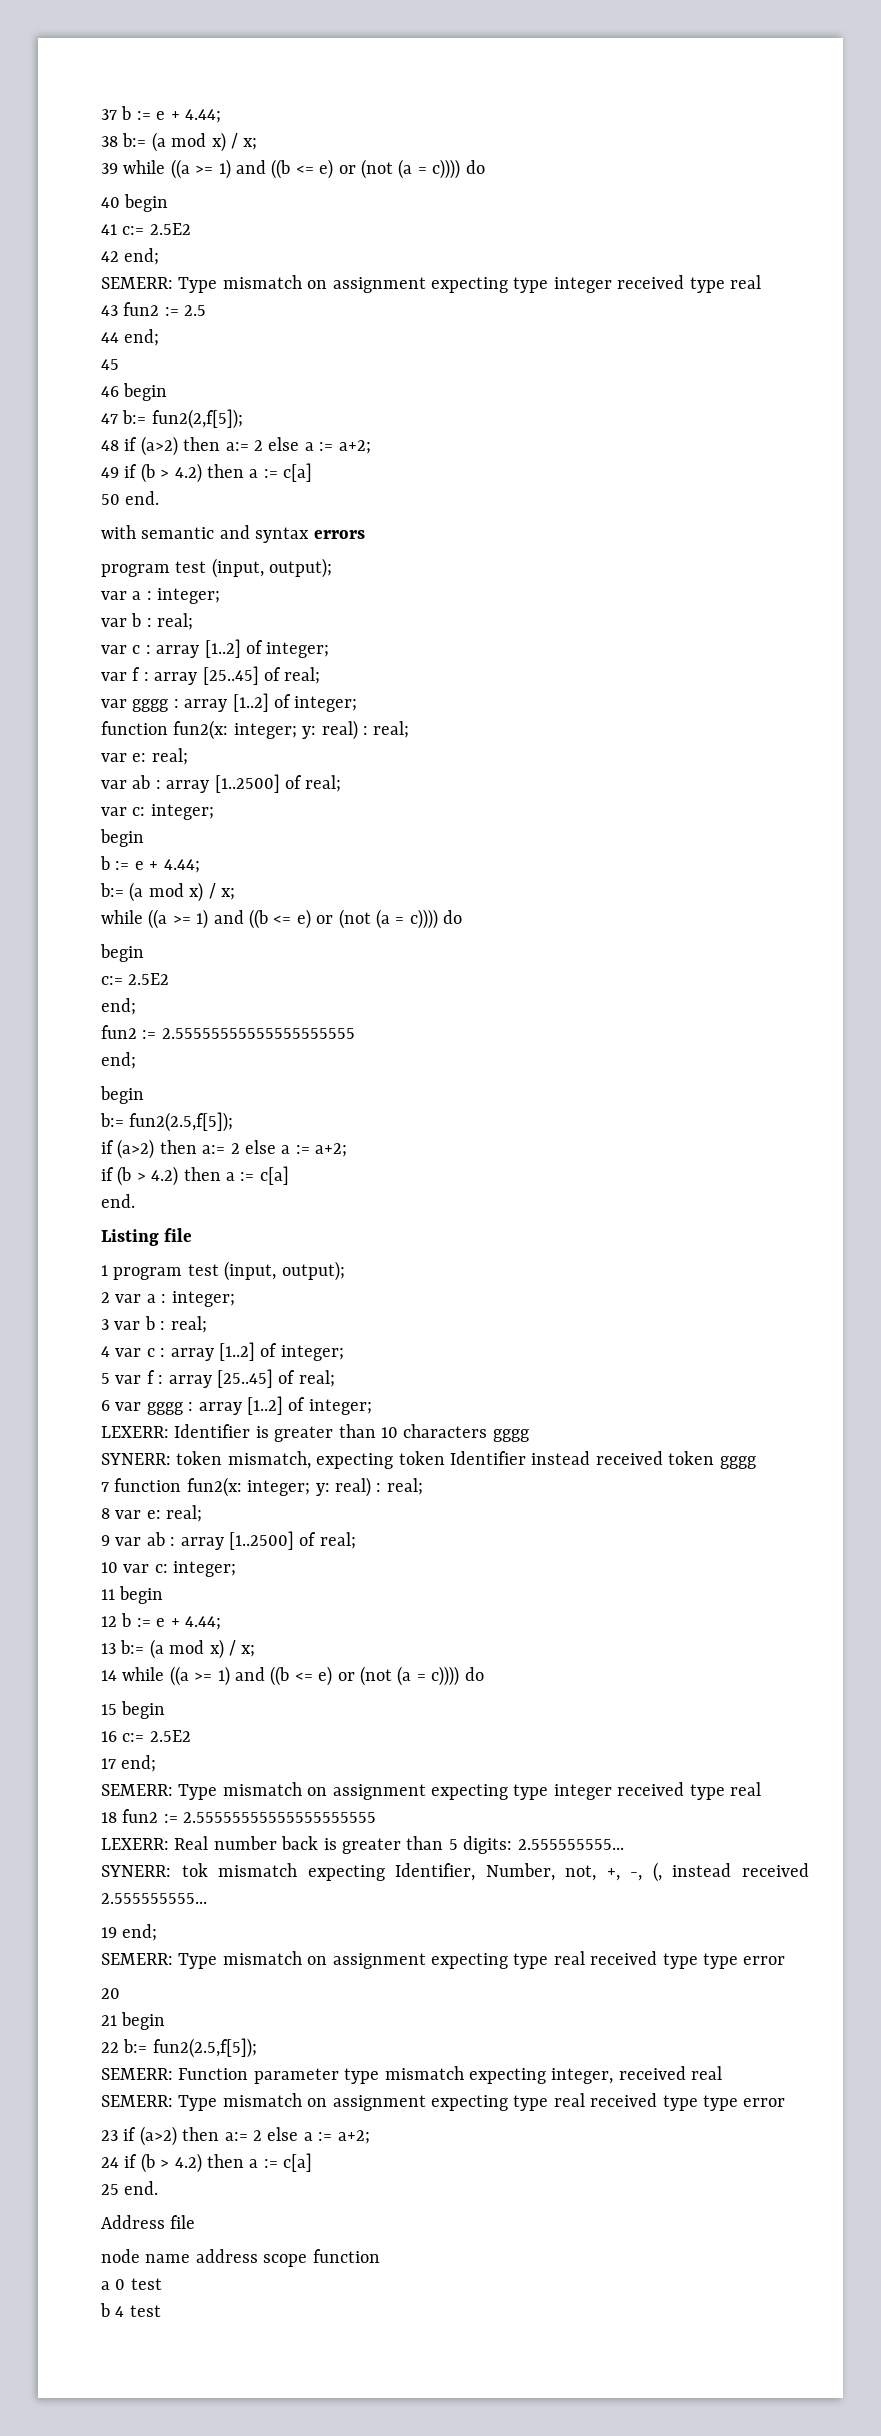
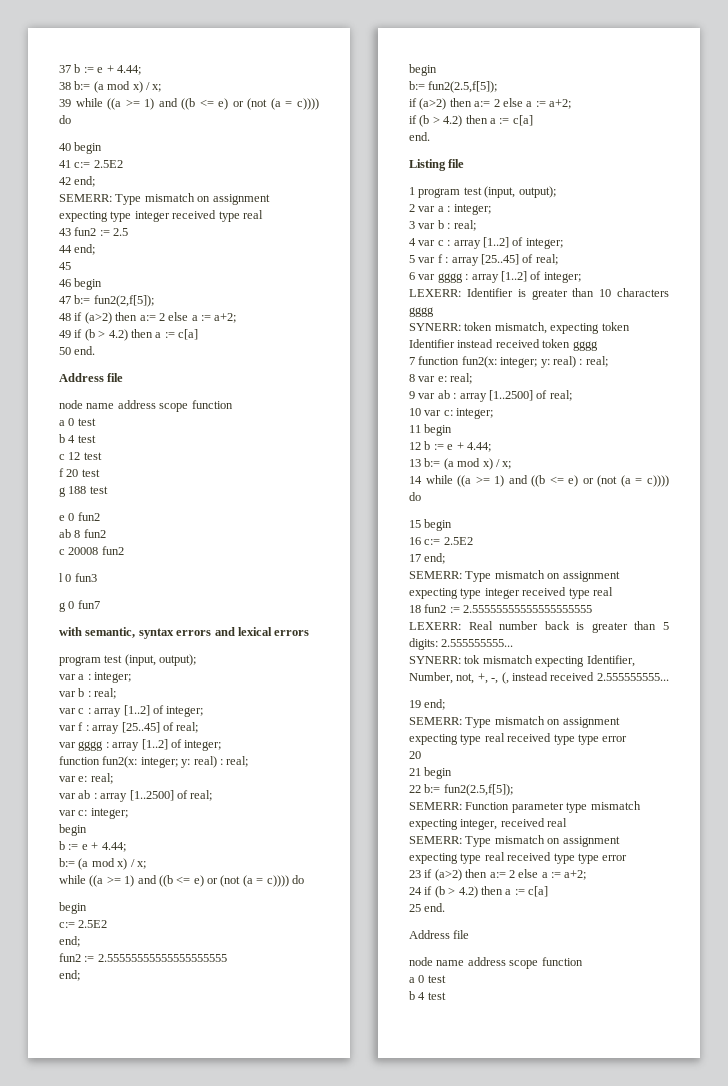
  50 end.
- with semantic and syntax errors
+ Address file
+ node name address scope function
+ a 0 test
+ b 4 test
+ c 12 test
+ f 20 test
+ g 188 test
+ e 0 fun2
+ ab 8 fun2
+ c 20008 fun2
+ l 0 fun3
+ g 0 fun7
+ with semantic, syntax errors and lexical errors

